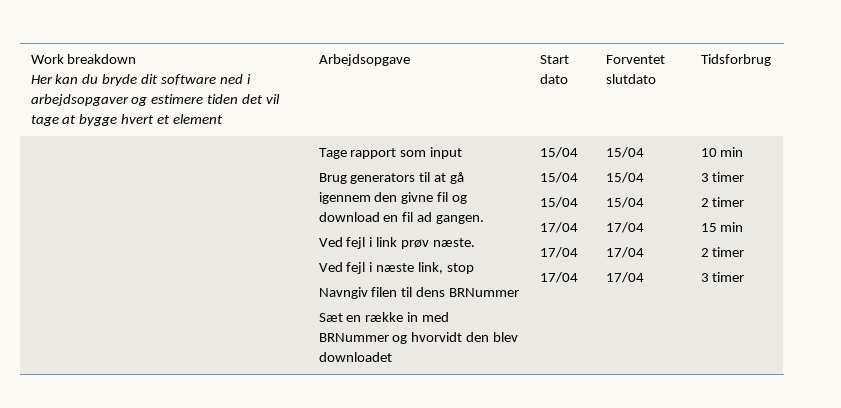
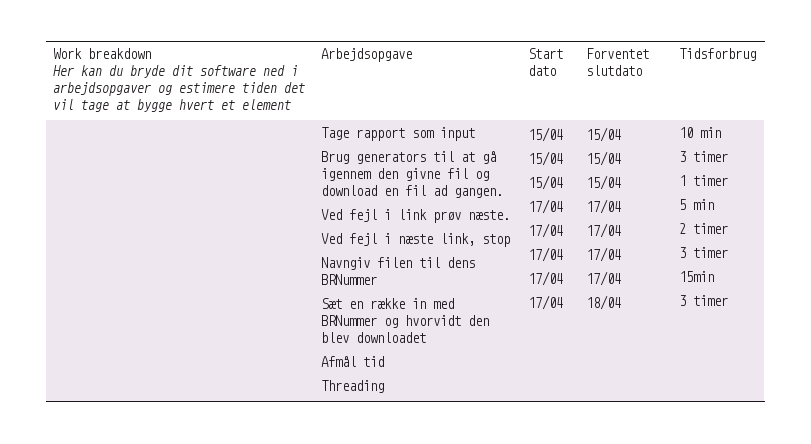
- Sæt en række in med BRNummer og hvorvidt den blev downloadet | 15/04
+ Sæt en række in med BRNummer og hvorvidt den blev downloadet
+ Afmål tid
+ Threading | 15/04
  15/04
  15/04
+ 17/04
+ 17/04
  17/04
  17/04
  17/04 | 15/04
  15/04
  15/04
  17/04
  17/04
  17/04
+ 17/04
+ 18/04
  10 min
  3 timer
- 2 timer
- 15 min
+ 1 timer
+ 5 min
+ 15min
+ 3 timer

